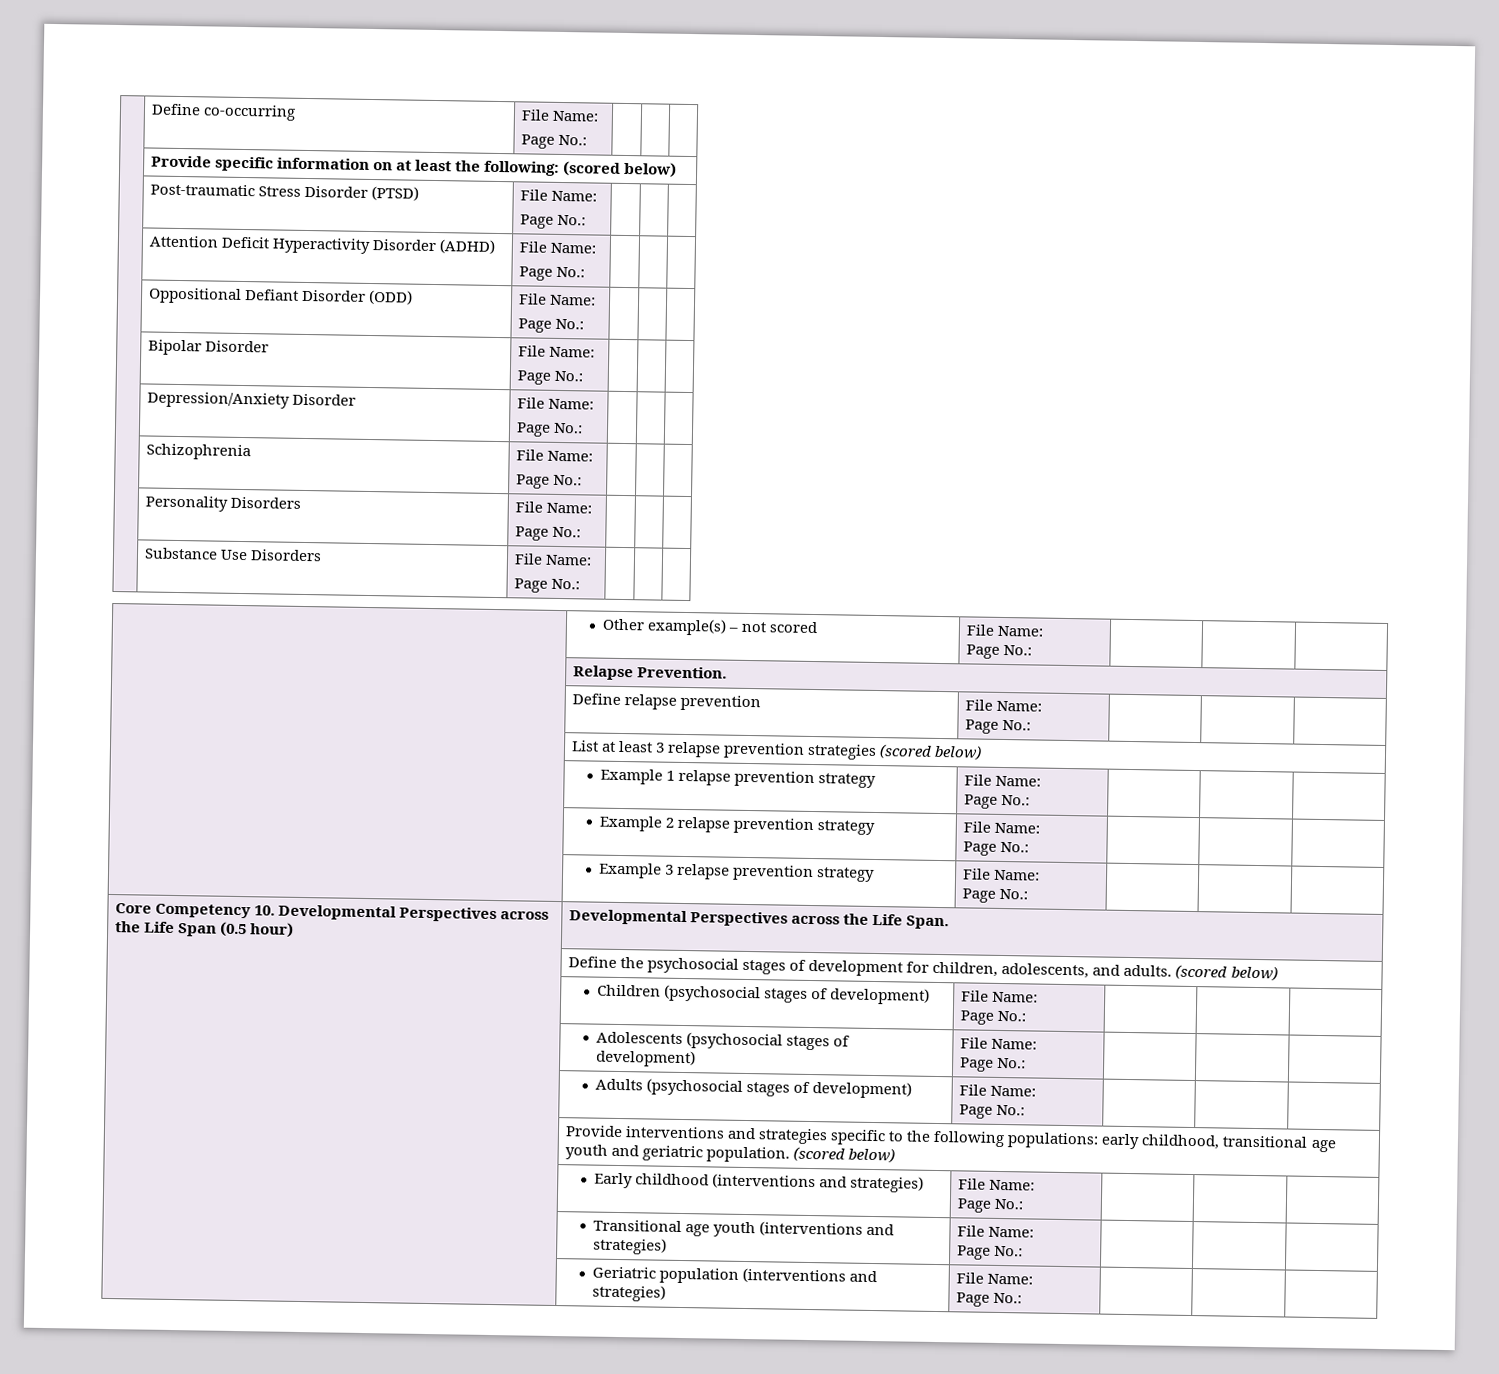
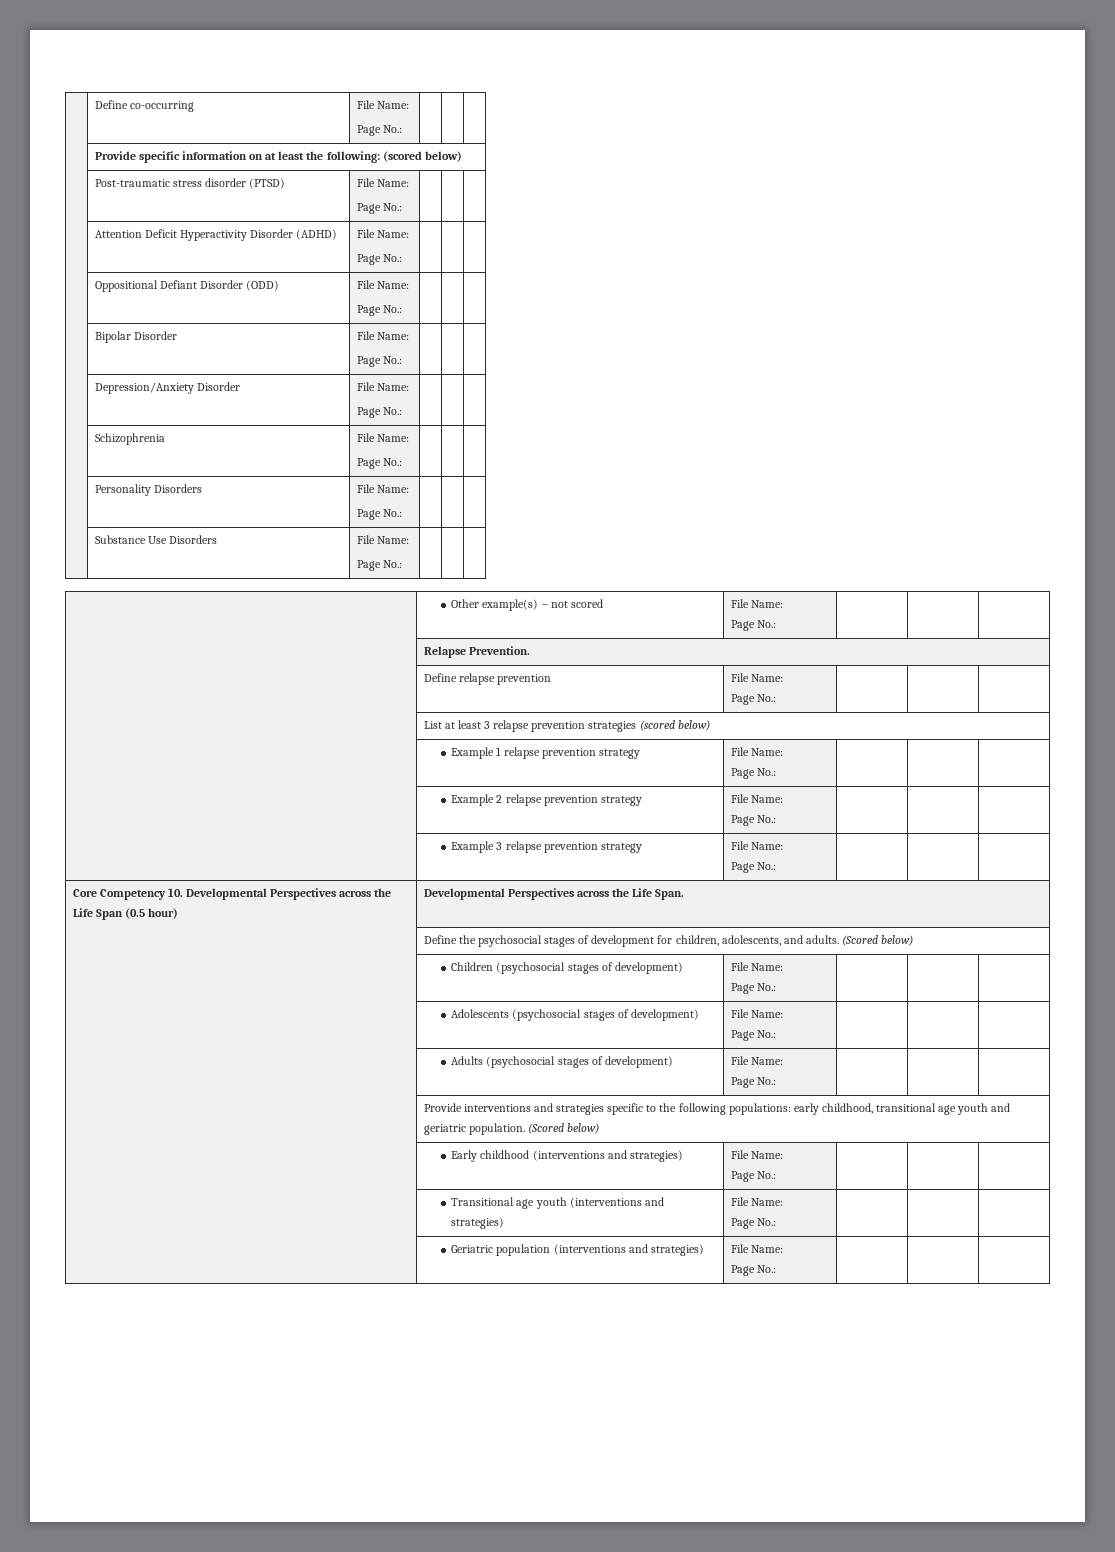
- | Post-traumatic Stress Disorder (PTSD) | File Name:
+ | Post-traumatic stress disorder (PTSD) | File Name:
- | Define the psychosocial stages of development for children, adolescents, and adults. (scored below)
+ | Define the psychosocial stages of development for children, adolescents, and adults. (Scored below)
- | Provide interventions and strategies specific to the following populations: early childhood, transitional age youth and geriatric population. (scored below)
+ | Provide interventions and strategies specific to the following populations: early childhood, transitional age youth and geriatric population. (Scored below)

